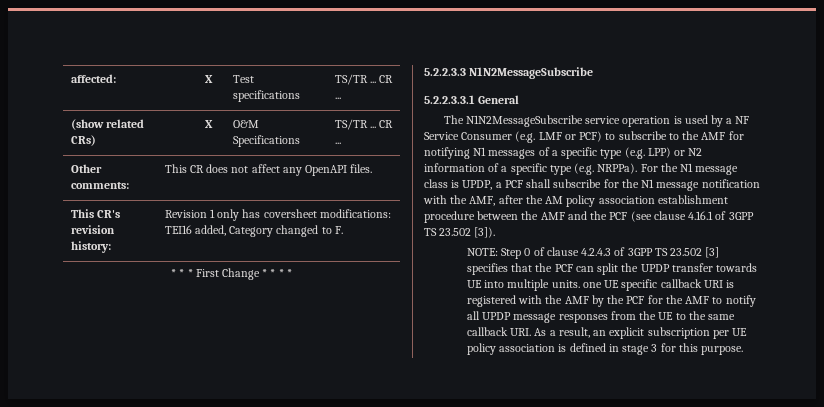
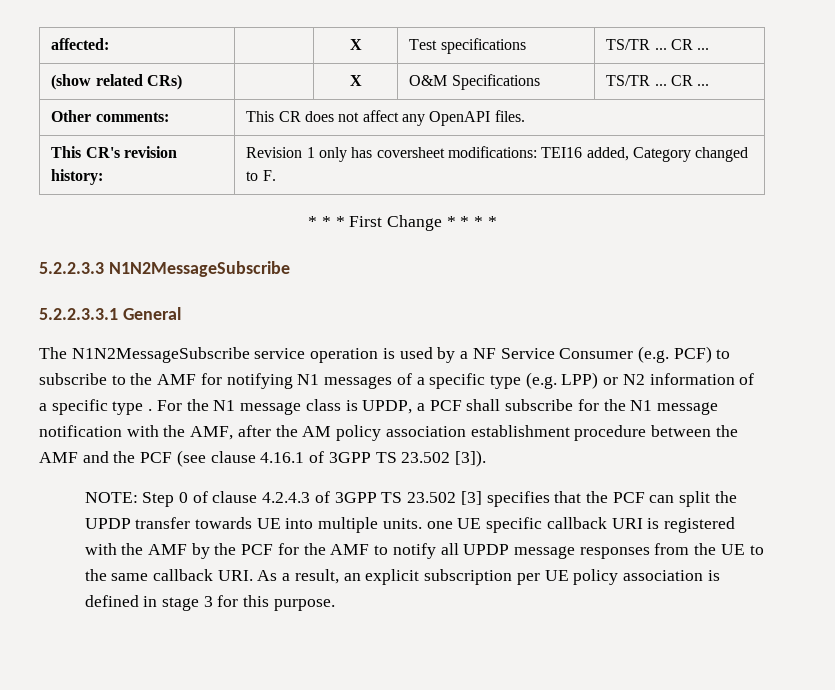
- The N1N2MessageSubscribe service operation is used by a NF Service Consumer (e.g. LMF or PCF) to subscribe to the AMF for notifying N1 messages of a specific type (e.g. LPP) or N2 information of a specific type (e.g. NRPPa).
+ The N1N2MessageSubscribe service operation is used by a NF Service Consumer (e.g. PCF) to subscribe to the AMF for notifying N1 messages of a specific type (e.g. LPP) or N2 information of a specific type .

